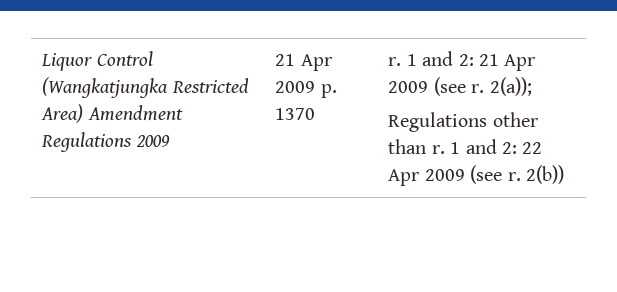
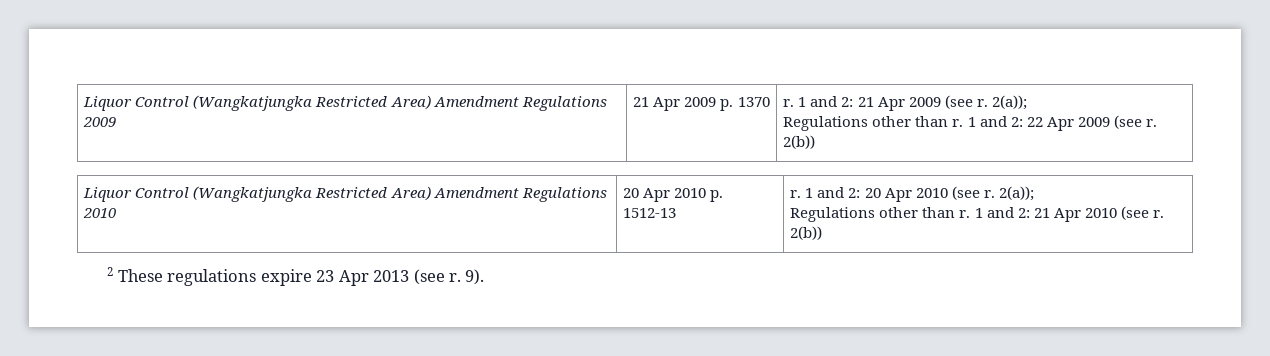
+ Liquor Control (Wangkatjungka Restricted Area) Amendment Regulations 2010 | 20 Apr 2010 p. 1512-13 | r. 1 and 2: 20 Apr 2010 (see r. 2(a));
+ Regulations other than r. 1 and 2: 21 Apr 2010 (see r. 2(b))
+ 2 These regulations expire 23 Apr 2013 (see r. 9).

